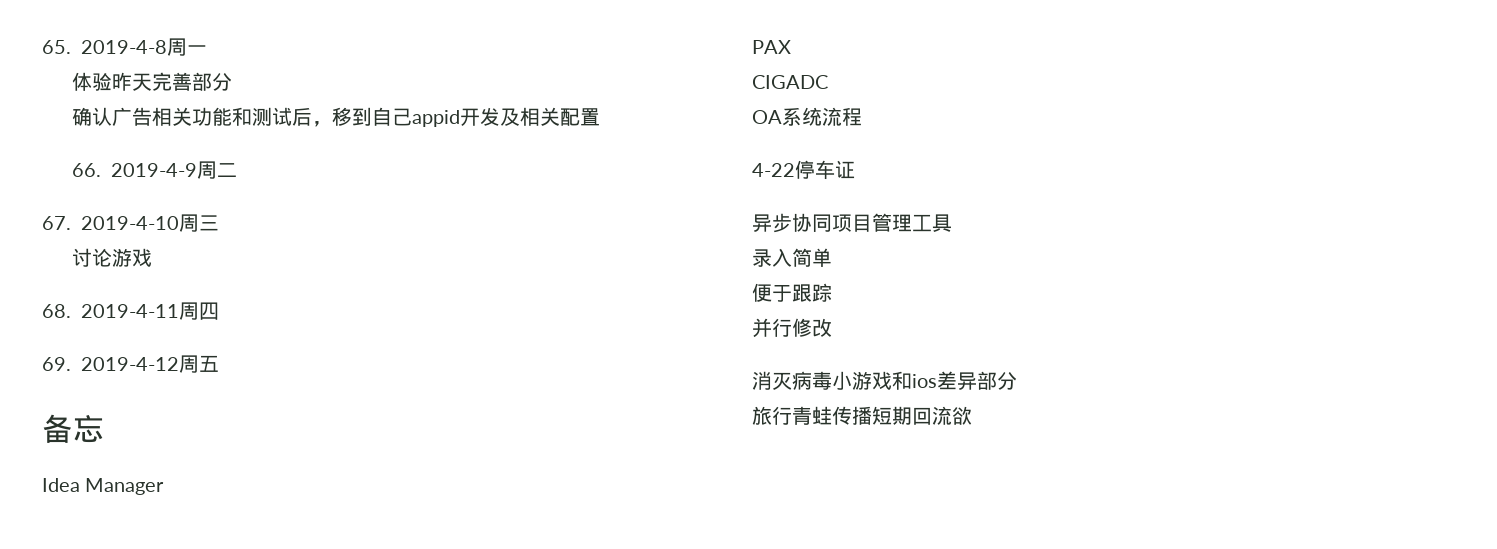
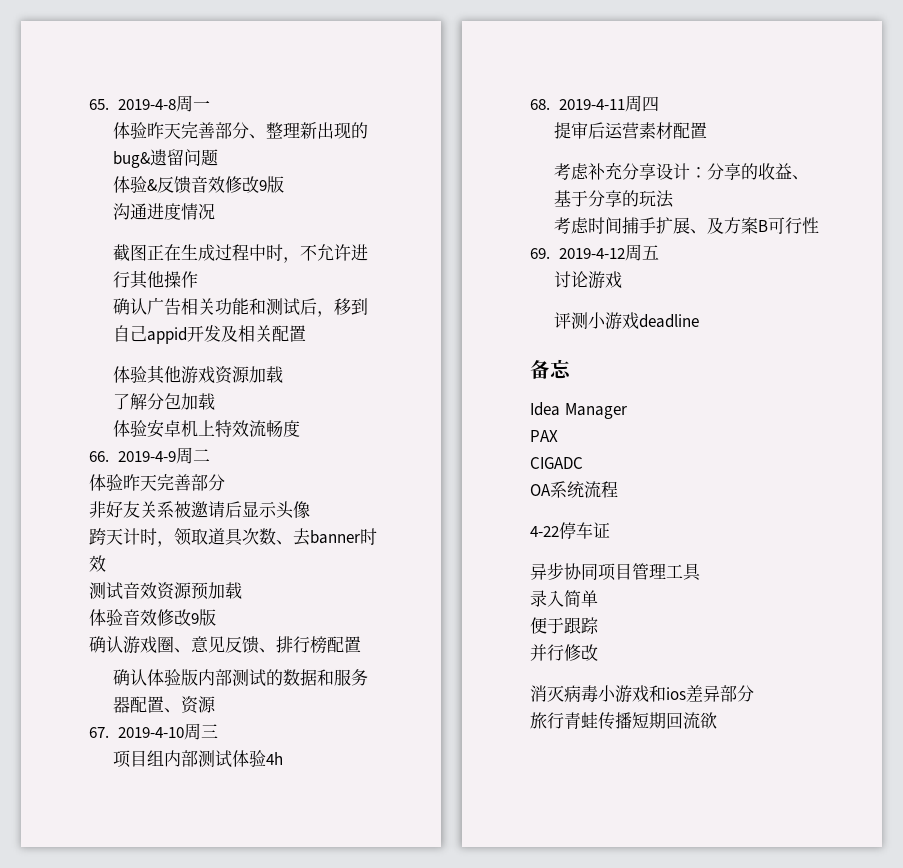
- 体验昨天完善部分
+ 体验昨天完善部分、整理新出现的bug&遗留问题
+ 体验&反馈音效修改9版
+ 沟通进度情况
+ 截图正在生成过程中时，不允许进行其他操作
+ 体验其他游戏资源加载
+ 了解分包加载
+ 体验安卓机上特效流畅度
  66. 2019-4-9周二
+ 体验昨天完善部分
+ 非好友关系被邀请后显示头像
+ 跨天计时，领取道具次数、去banner时效
+ 测试音效资源预加载
+ 体验音效修改9版
+ 确认游戏圈、意见反馈、排行榜配置
+ 确认体验版内部测试的数据和服务器配置、资源
  67. 2019-4-10周三
+ 项目组内部测试体验4h
+ 68. 2019-4-11周四
+ 提审后运营素材配置
+ 考虑补充分享设计：分享的收益、基于分享的玩法
+ 考虑时间捕手扩展、及方案B可行性
+ 69. 2019-4-12周五
  讨论游戏
- 68. 2019-4-11周四
- 69. 2019-4-12周五
+ 评测小游戏deadline

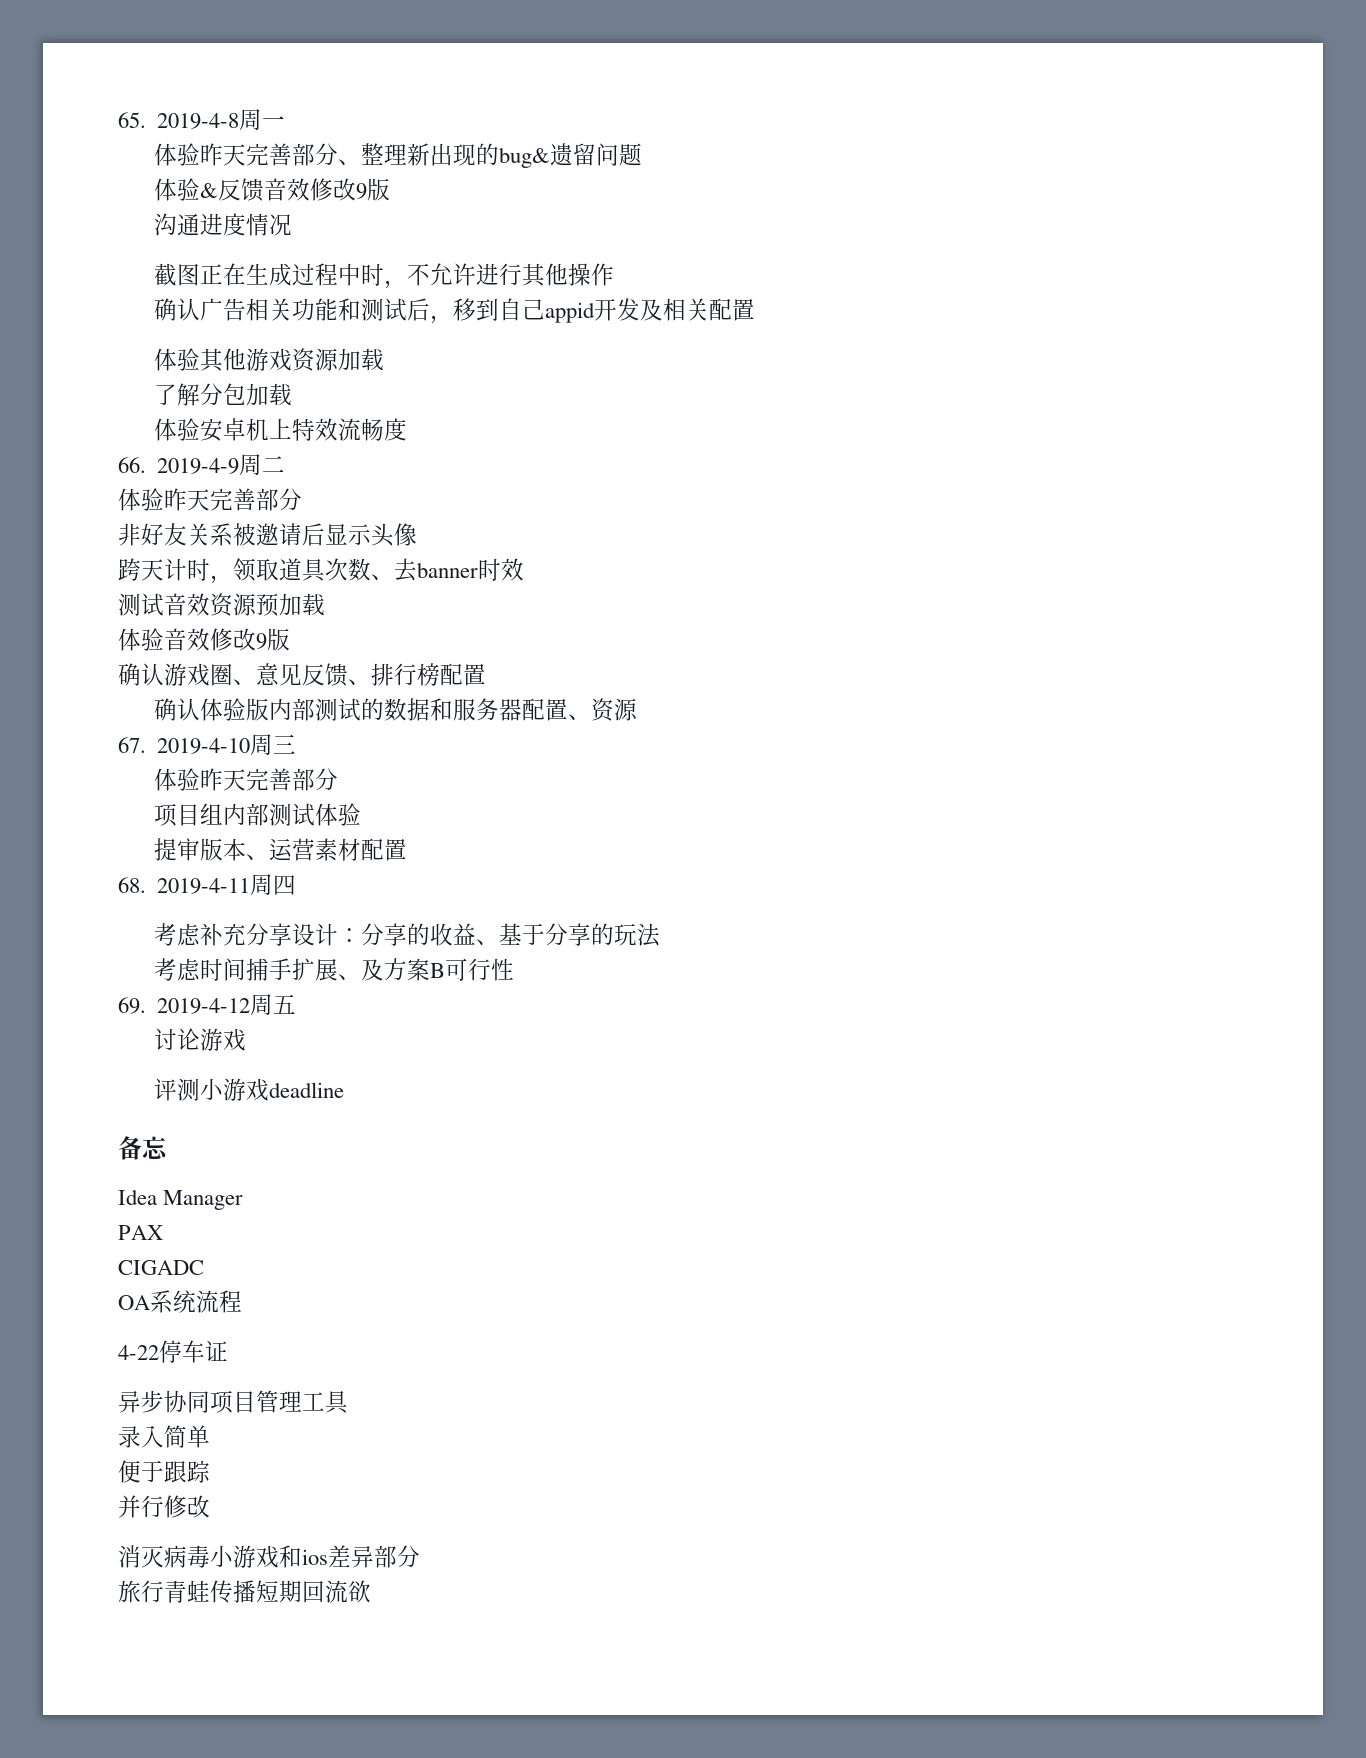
  67. 2019-4-10周三
+ 体验昨天完善部分
- 项目组内部测试体验4h
- 68. 2019-4-11周四
+ 项目组内部测试体验
- 提审后运营素材配置
+ 提审版本、运营素材配置
+ 68. 2019-4-11周四

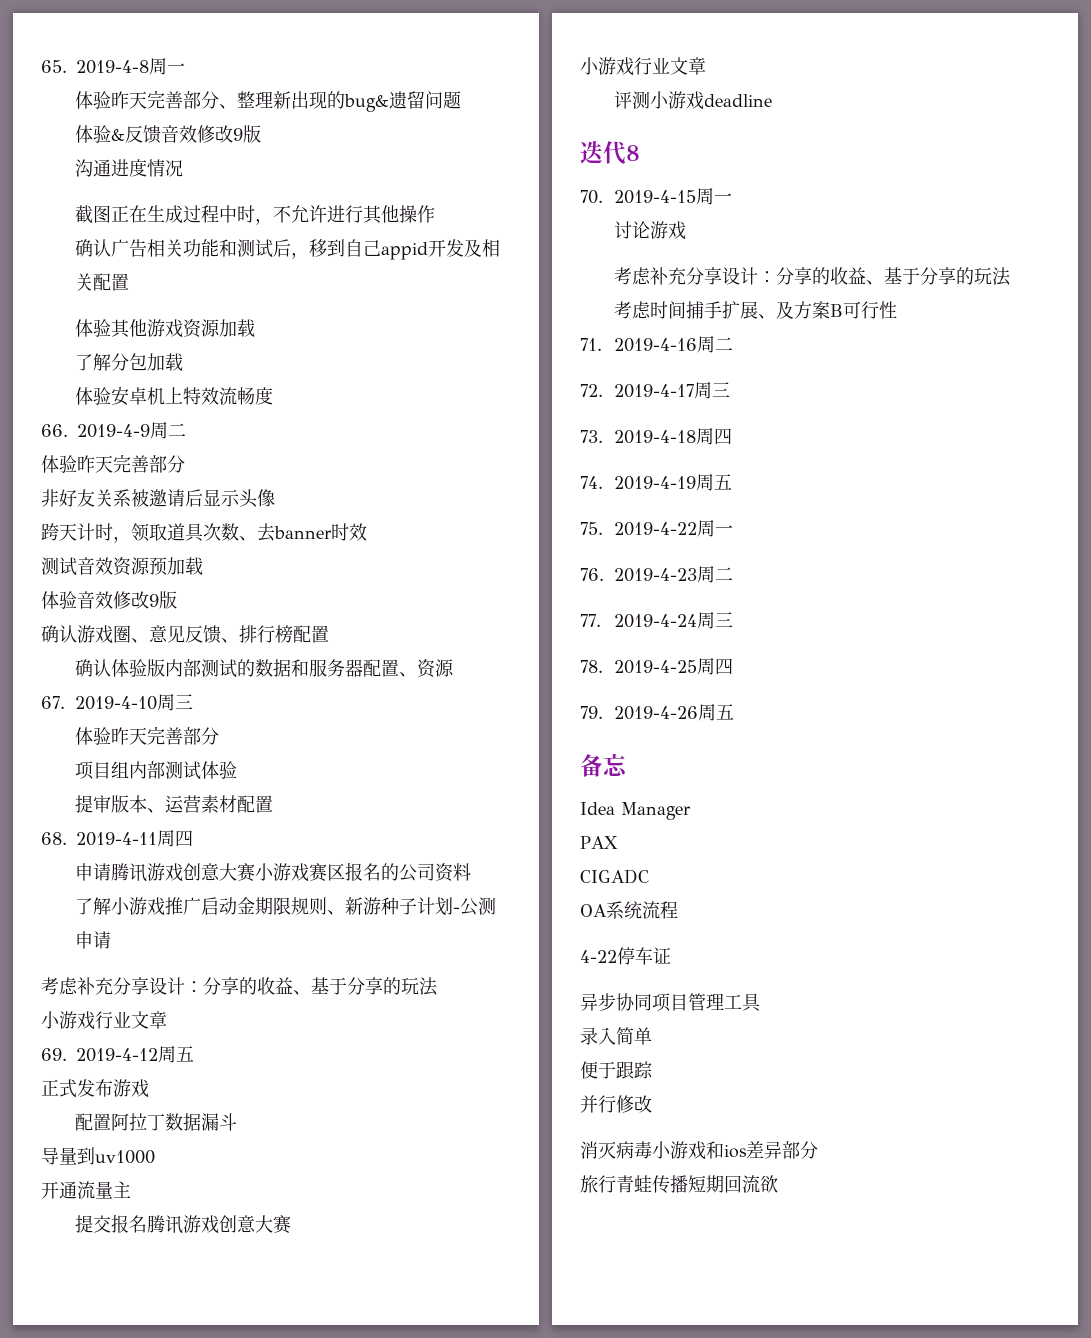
+ 申请腾讯游戏创意大赛小游戏赛区报名的公司资料
+ 了解小游戏推广启动金期限规则、新游种子计划-公测申请
+ 考虑补充分享设计：分享的收益、基于分享的玩法
+ 小游戏行业文章
+ 69. 2019-4-12周五
+ 正式发布游戏
+ 配置阿拉丁数据漏斗
+ 导量到uv1000
+ 开通流量主
+ 提交报名腾讯游戏创意大赛
+ 小游戏行业文章
+ 评测小游戏deadline
+ 迭代8
+ 70. 2019-4-15周一
+ 讨论游戏
- 69. 2019-4-12周五
- 讨论游戏
- 评测小游戏deadline
+ 71. 2019-4-16周二
+ 72. 2019-4-17周三
+ 73. 2019-4-18周四
+ 74. 2019-4-19周五
+ 75. 2019-4-22周一
+ 76. 2019-4-23周二
+ 77. 2019-4-24周三
+ 78. 2019-4-25周四
+ 79. 2019-4-26周五

